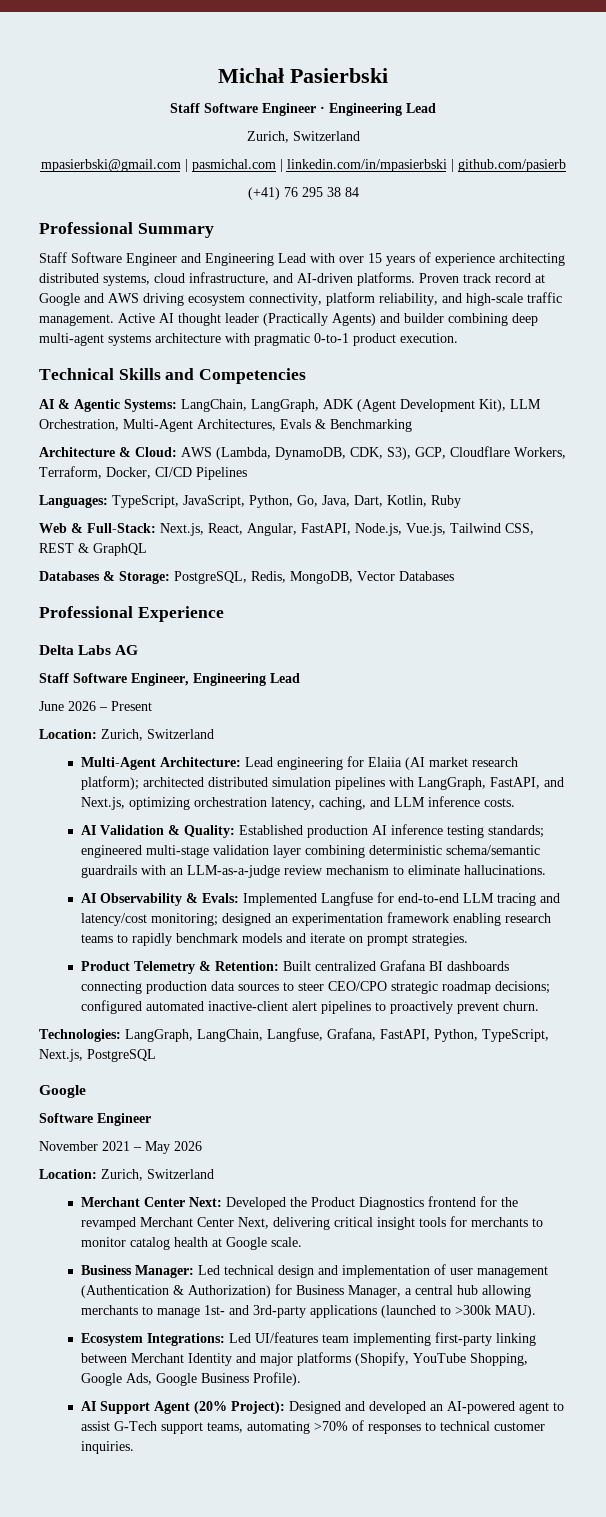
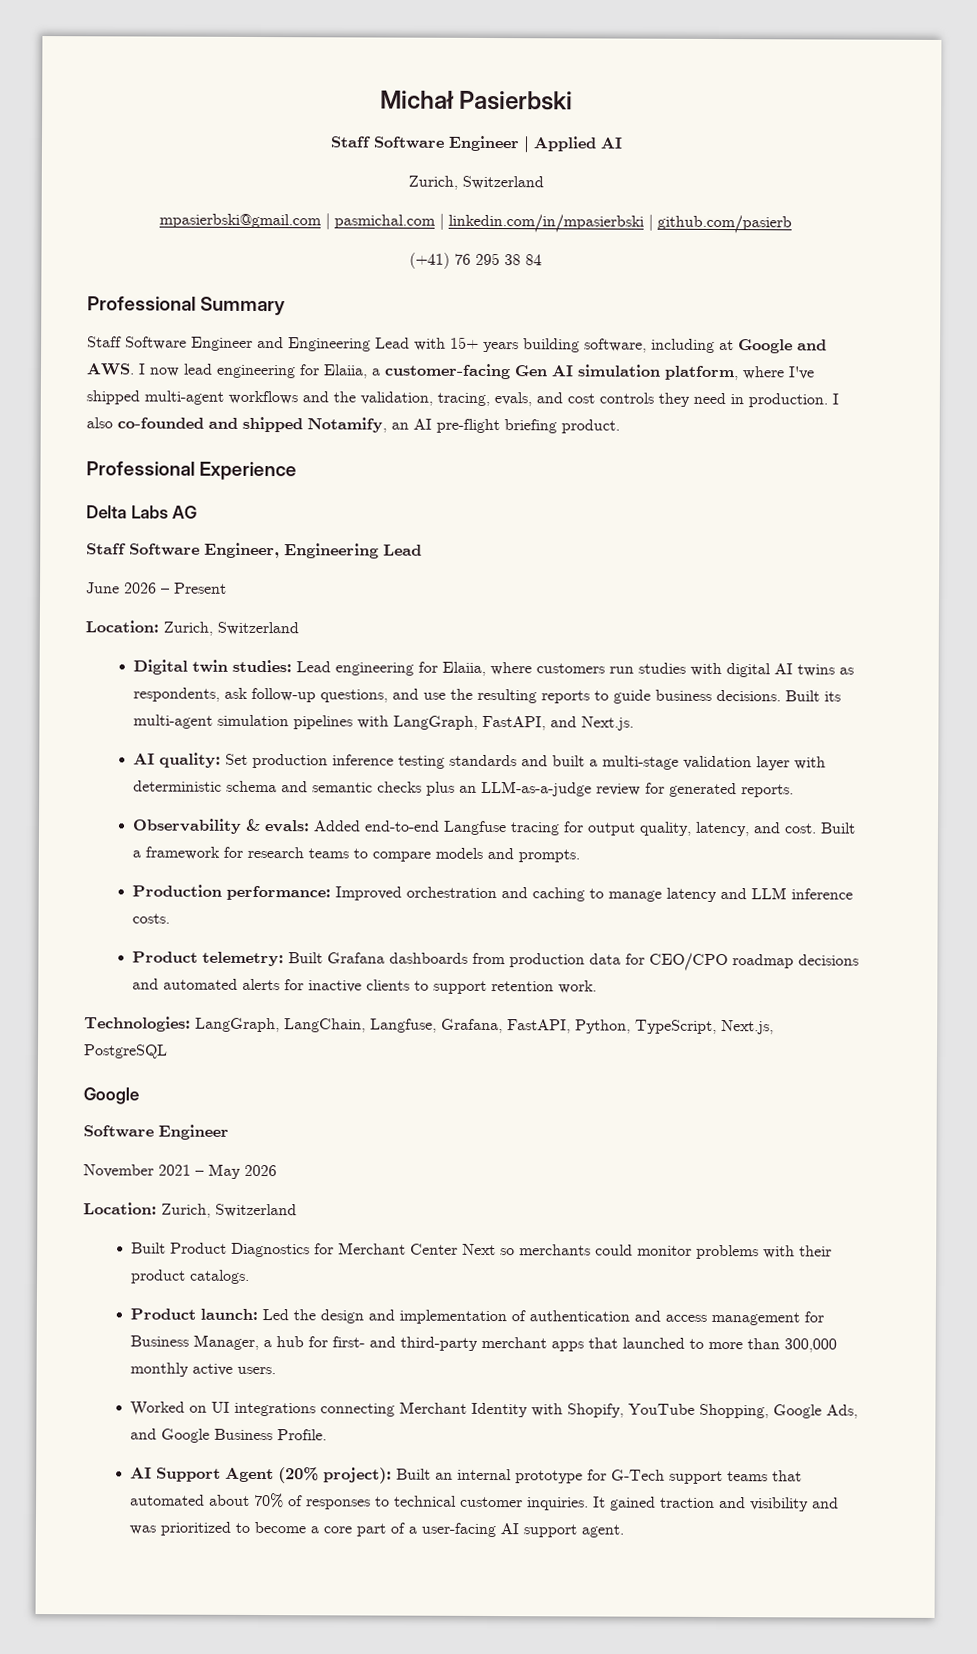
- Staff Software Engineer · Engineering Lead
+ Staff Software Engineer | Applied AI
- Staff Software Engineer and Engineering Lead with over 15 years of experience architecting distributed systems, cloud infrastructure, and AI-driven platforms. Proven track record at Google and AWS driving ecosystem connectivity, platform reliability, and high-scale traffic management. Active AI thought leader (Practically Agents) and builder combining deep multi-agent systems architecture with pragmatic 0-to-1 product execution.
- Technical Skills and Competencies
- AI & Agentic Systems: LangChain, LangGraph, ADK (Agent Development Kit), LLM Orchestration, Multi-Agent Architectures, Evals & Benchmarking
- Architecture & Cloud: AWS (Lambda, DynamoDB, CDK, S3), GCP, Cloudflare Workers, Terraform, Docker, CI/CD Pipelines
- Languages: TypeScript, JavaScript, Python, Go, Java, Dart, Kotlin, Ruby
- Web & Full-Stack: Next.js, React, Angular, FastAPI, Node.js, Vue.js, Tailwind CSS, REST & GraphQL
- Databases & Storage: PostgreSQL, Redis, MongoDB, Vector Databases
+ Staff Software Engineer and Engineering Lead with 15+ years building software, including at Google and AWS. I now lead engineering for Elaiia, a customer-facing Gen AI simulation platform, where I've shipped multi-agent workflows and the validation, tracing, evals, and cost controls they need in production. I also co-founded and shipped Notamify, an AI pre-flight briefing product.
- Multi-Agent Architecture: Lead engineering for Elaiia (AI market research platform); architected distributed simulation pipelines with LangGraph, FastAPI, and Next.js, optimizing orchestration latency, caching, and LLM inference costs.
- AI Validation & Quality: Established production AI inference testing standards; engineered multi-stage validation layer combining deterministic schema/semantic guardrails with an LLM-as-a-judge review mechanism to eliminate hallucinations.
- AI Observability & Evals: Implemented Langfuse for end-to-end LLM tracing and latency/cost monitoring; designed an experimentation framework enabling research teams to rapidly benchmark models and iterate on prompt strategies.
- Product Telemetry & Retention: Built centralized Grafana BI dashboards connecting production data sources to steer CEO/CPO strategic roadmap decisions; configured automated inactive-client alert pipelines to proactively prevent churn.
+ Digital twin studies: Lead engineering for Elaiia, where customers run studies with digital AI twins as respondents, ask follow-up questions, and use the resulting reports to guide business decisions. Built its multi-agent simulation pipelines with LangGraph, FastAPI, and Next.js.
+ AI quality: Set production inference testing standards and built a multi-stage validation layer with deterministic schema and semantic checks plus an LLM-as-a-judge review for generated reports.
+ Observability & evals: Added end-to-end Langfuse tracing for output quality, latency, and cost. Built a framework for research teams to compare models and prompts.
+ Production performance: Improved orchestration and caching to manage latency and LLM inference costs.
+ Product telemetry: Built Grafana dashboards from production data for CEO/CPO roadmap decisions and automated alerts for inactive clients to support retention work.
- Merchant Center Next: Developed the Product Diagnostics frontend for the revamped Merchant Center Next, delivering critical insight tools for merchants to monitor catalog health at Google scale.
- Business Manager: Led technical design and implementation of user management (Authentication & Authorization) for Business Manager, a central hub allowing merchants to manage 1st- and 3rd-party applications (launched to >300k MAU).
- Ecosystem Integrations: Led UI/features team implementing first-party linking between Merchant Identity and major platforms (Shopify, YouTube Shopping, Google Ads, Google Business Profile).
+ Built Product Diagnostics for Merchant Center Next so merchants could monitor problems with their product catalogs.
+ Product launch: Led the design and implementation of authentication and access management for Business Manager, a hub for first- and third-party merchant apps that launched to more than 300,000 monthly active users.
+ Worked on UI integrations connecting Merchant Identity with Shopify, YouTube Shopping, Google Ads, and Google Business Profile.
- AI Support Agent (20% Project): Designed and developed an AI-powered agent to assist G-Tech support teams, automating >70% of responses to technical customer inquiries.
+ AI Support Agent (20% project): Built an internal prototype for G-Tech support teams that automated about 70% of responses to technical customer inquiries.
+ It gained traction and visibility and was prioritized to become a core part of a user-facing AI support agent.

